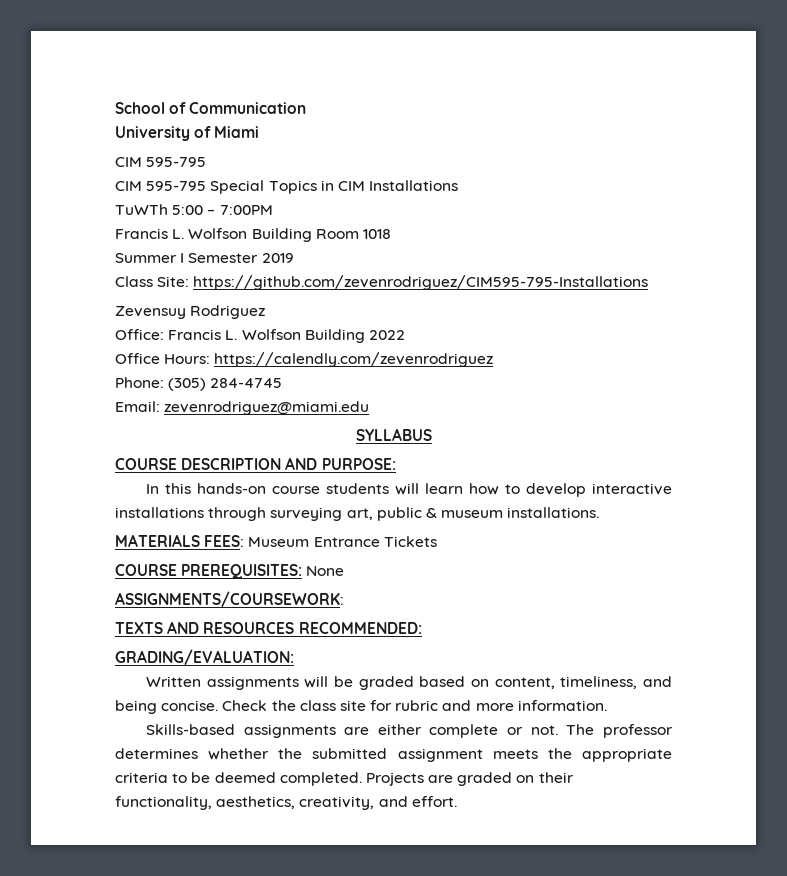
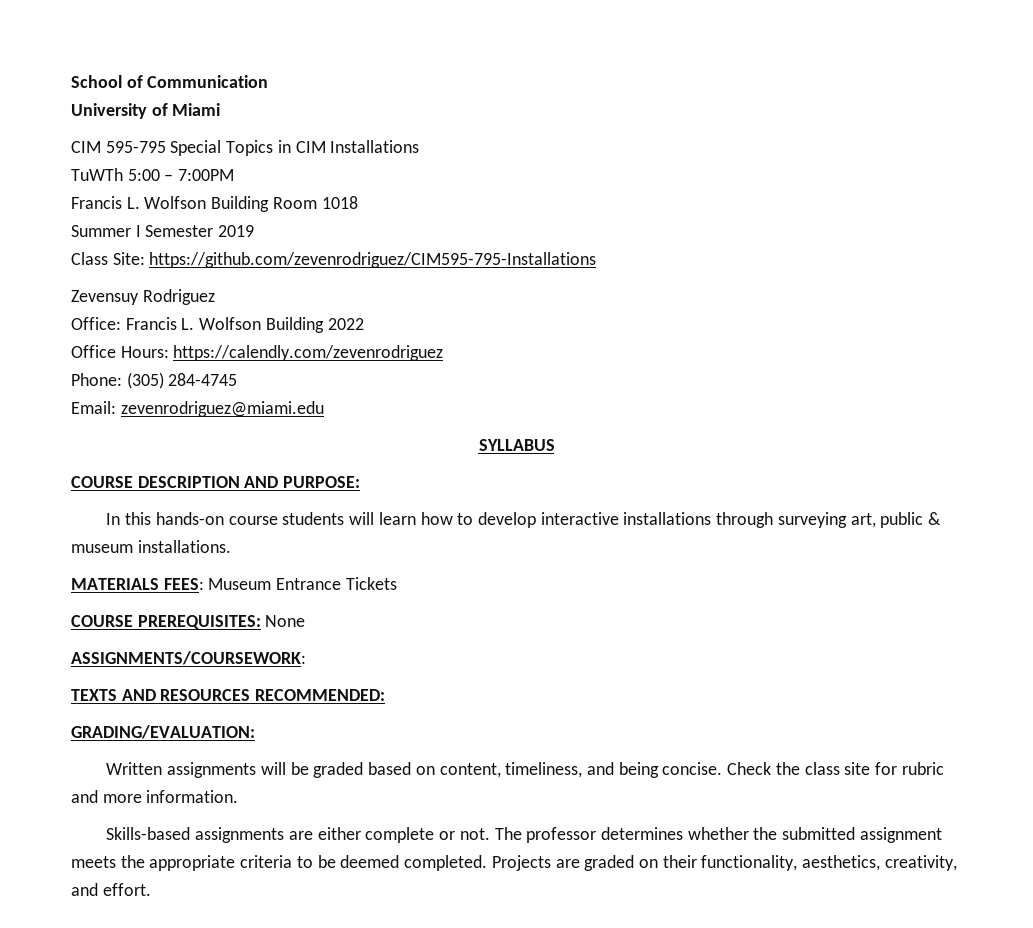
  University of Miami
- CIM 595-795

